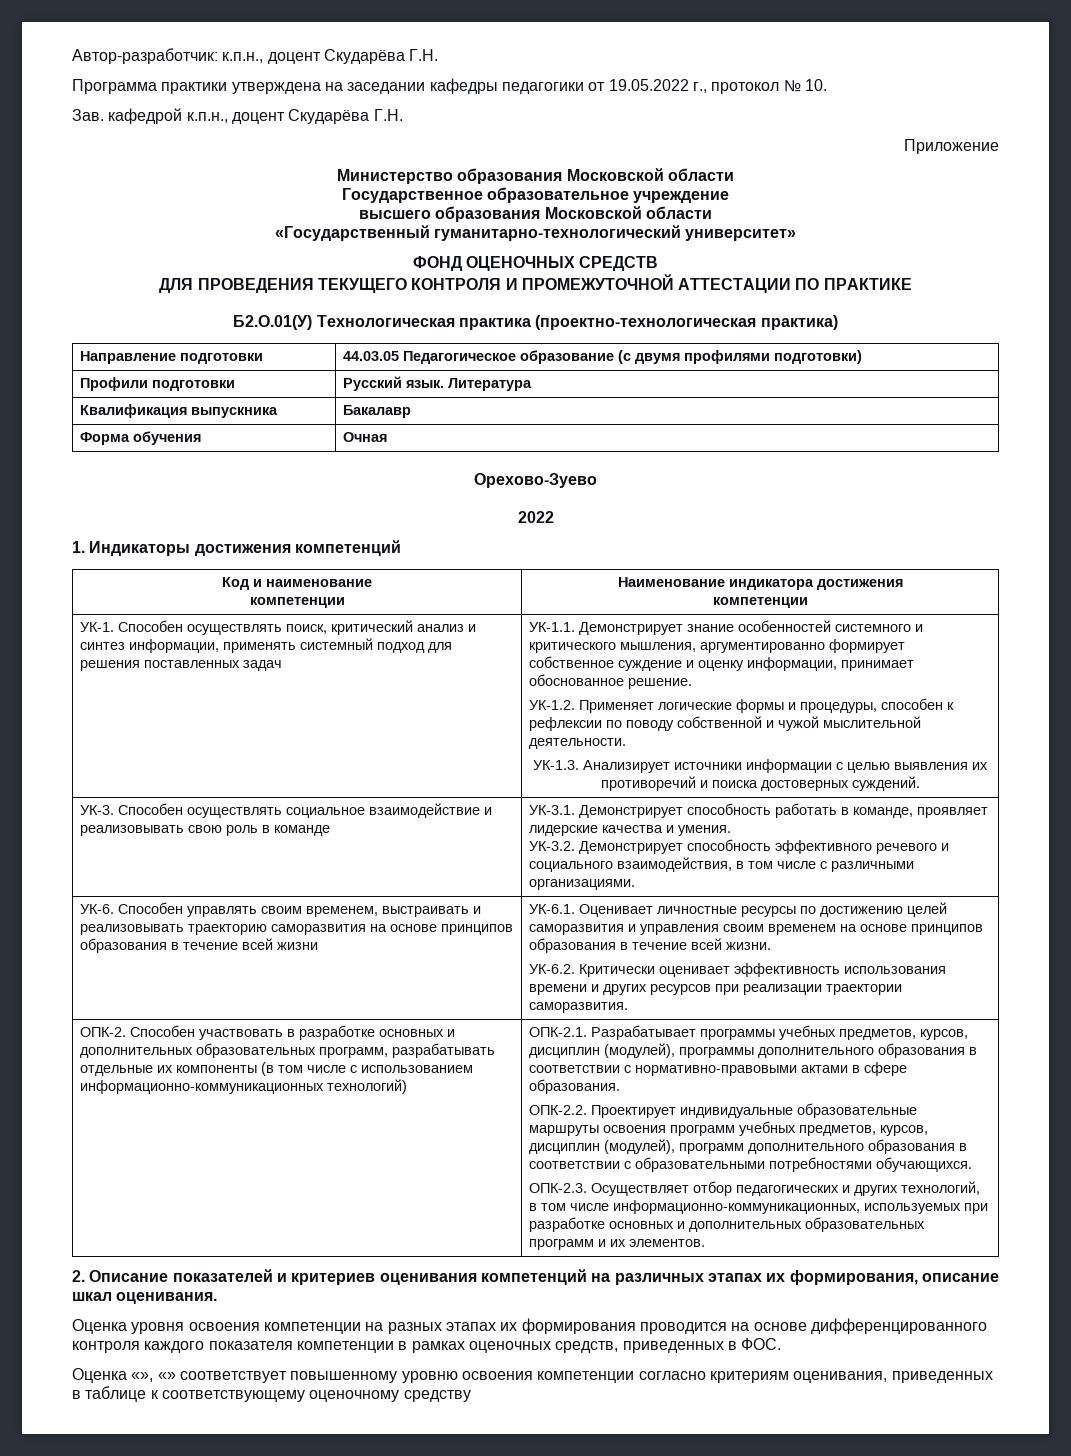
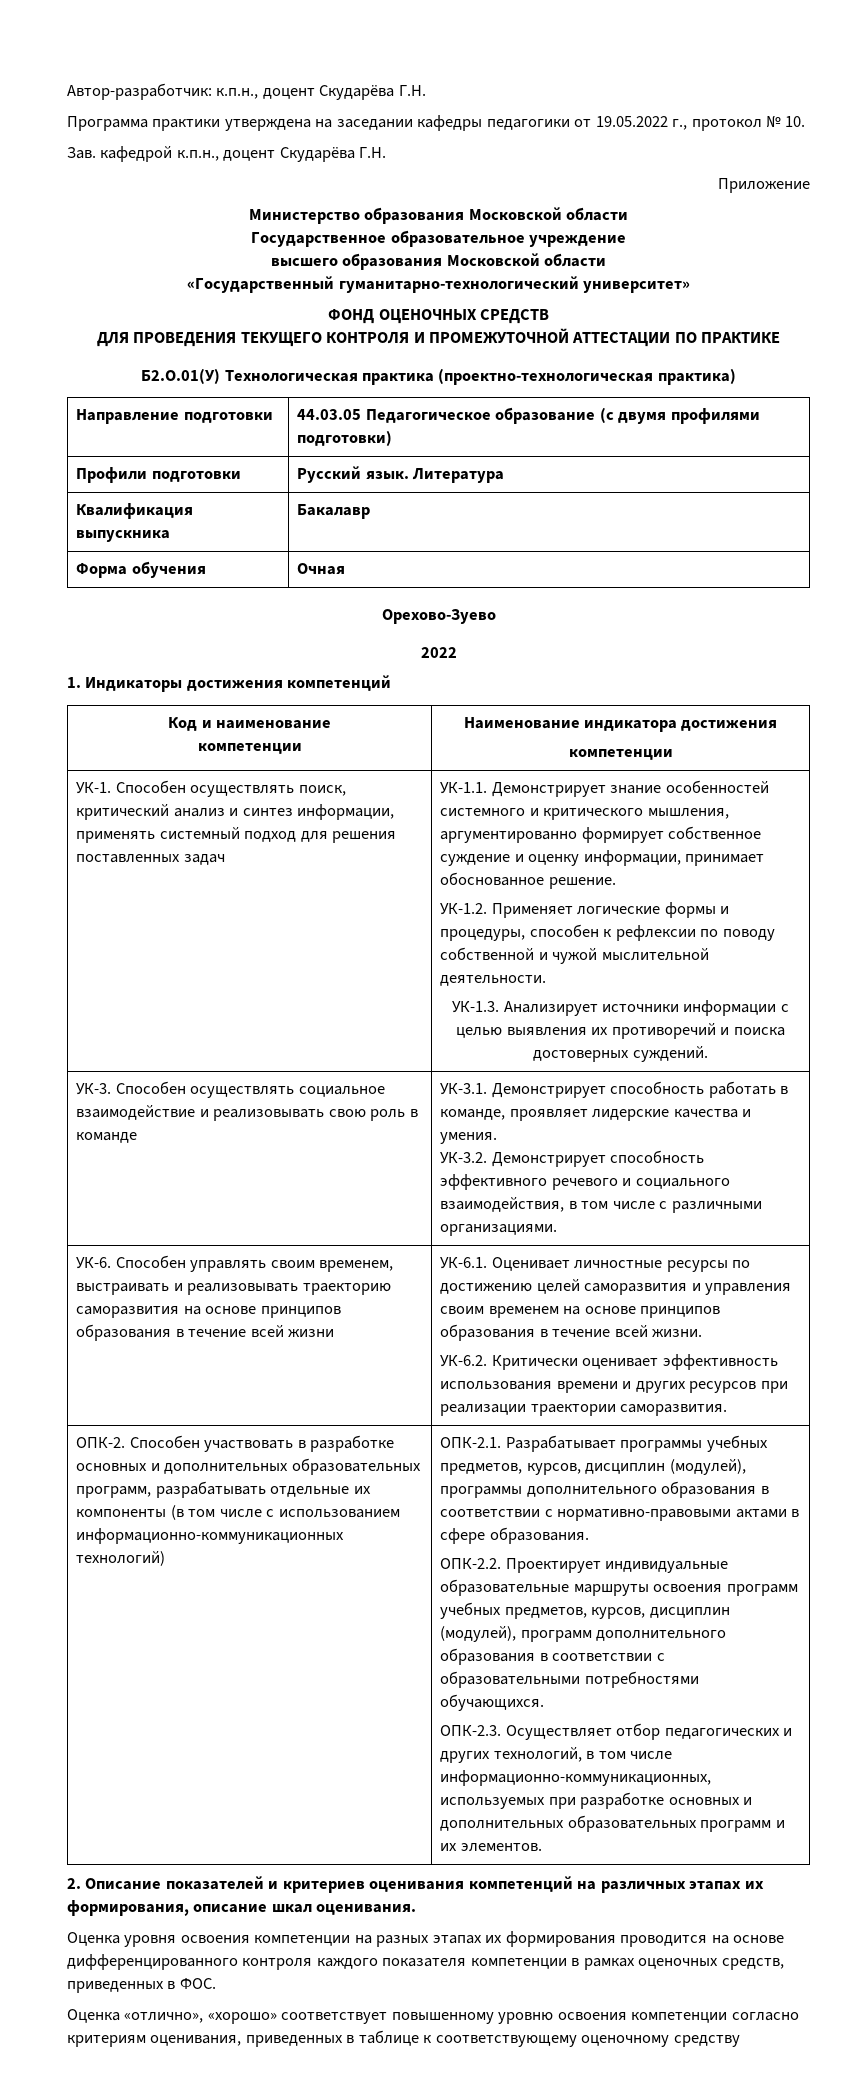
- Оценка «», «» соответствует повышенному уровню освоения компетенции согласно критериям оценивания, приведенных в таблице к соответствующему оценочному средству
+ Оценка «отлично», «хорошо» соответствует повышенному уровню освоения компетенции согласно критериям оценивания, приведенных в таблице к соответствующему оценочному средству

